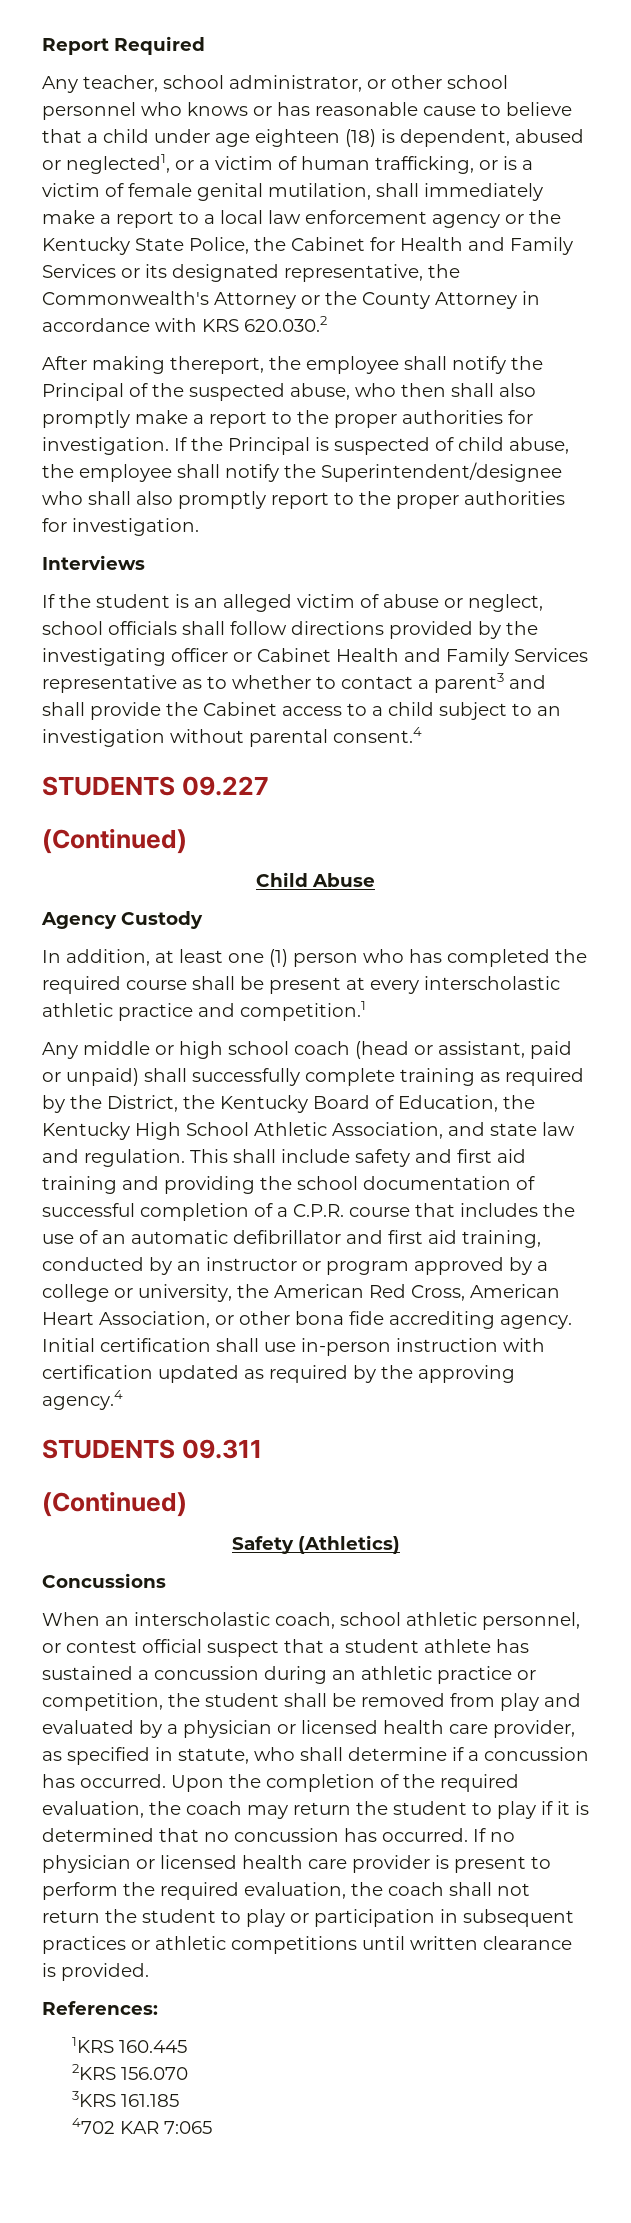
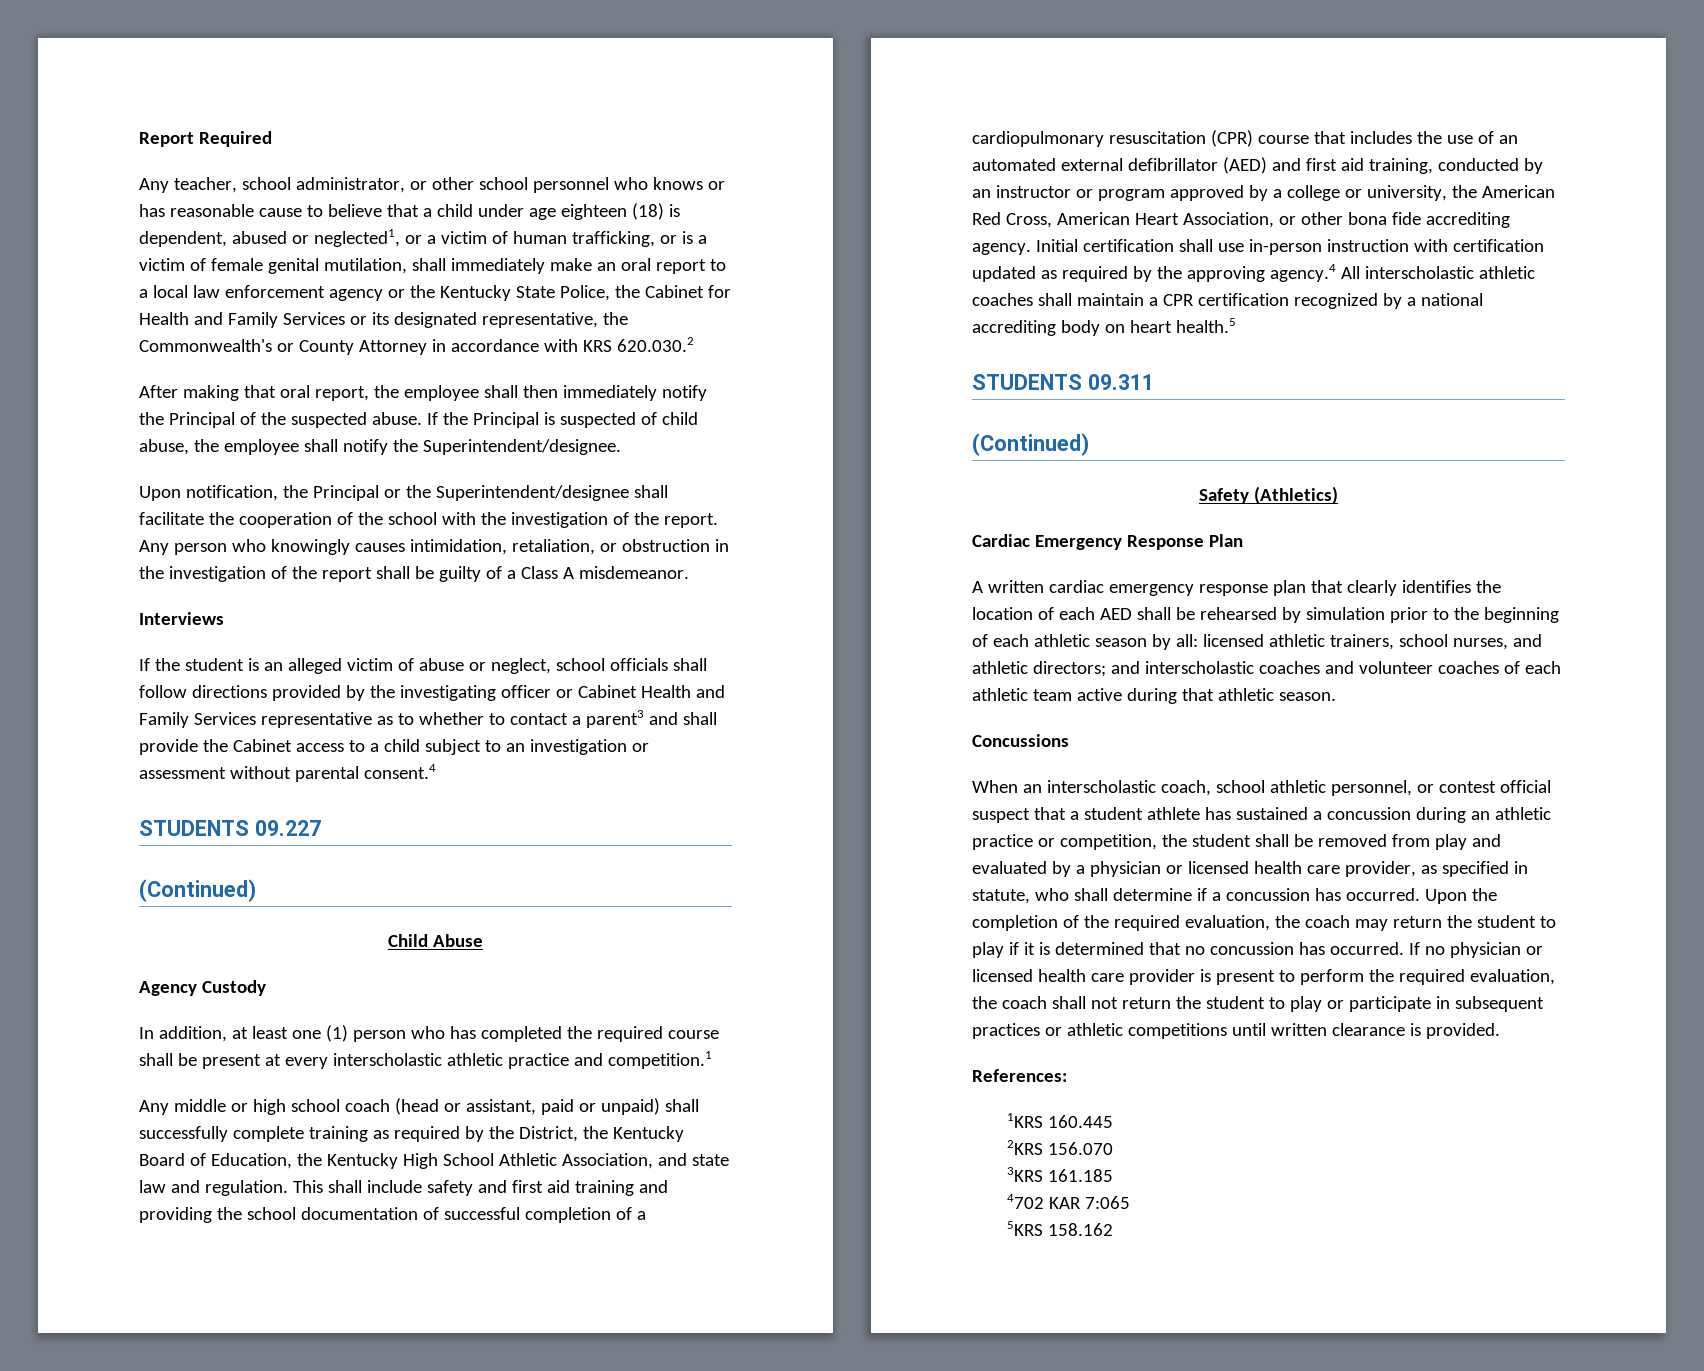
- Any teacher, school administrator, or other school personnel who knows or has reasonable cause to believe that a child under age eighteen (18) is dependent, abused or neglected1, or a victim of human trafficking, or is a victim of female genital mutilation, shall immediately make a report to a local law enforcement agency or the Kentucky State Police, the Cabinet for Health and Family Services or its designated representative, the Commonwealth's Attorney or the County Attorney in accordance with KRS 620.030.2
+ Any teacher, school administrator, or other school personnel who knows or has reasonable cause to believe that a child under age eighteen (18) is dependent, abused or neglected1, or a victim of human trafficking, or is a victim of female genital mutilation, shall immediately make an oral report to a local law enforcement agency or the Kentucky State Police, the Cabinet for Health and Family Services or its designated representative, the Commonwealth's or County Attorney in accordance with KRS 620.030.2
- After making thereport, the employee shall notify the Principal of the suspected abuse, who then shall also promptly make a report to the proper authorities for investigation.
+ After making that oral report, the employee shall then immediately notify the Principal of the suspected abuse.
- If the Principal is suspected of child abuse, the employee shall notify the Superintendent/designee who shall also promptly report to the proper authorities for investigation.
+ If the Principal is suspected of child abuse, the employee shall notify the Superintendent/designee.
+ Upon notification, the Principal or the Superintendent/designee shall facilitate the cooperation of the school with the investigation of the report. Any person who knowingly causes intimidation, retaliation, or obstruction in the investigation of the report shall be guilty of a Class A misdemeanor.
- If the student is an alleged victim of abuse or neglect, school officials shall follow directions provided by the investigating officer or Cabinet Health and Family Services representative as to whether to contact a parent3 and shall provide the Cabinet access to a child subject to an investigation without parental consent.4
+ If the student is an alleged victim of abuse or neglect, school officials shall follow directions provided by the investigating officer or Cabinet Health and Family Services representative as to whether to contact a parent3 and shall provide the Cabinet access to a child subject to an investigation or assessment without parental consent.4
- This shall include safety and first aid training and providing the school documentation of successful completion of a C.P.R. course that includes the use of an automatic defibrillator and first aid training, conducted by an instructor or program approved by a college or university, the American Red Cross, American Heart Association, or other bona fide accrediting agency.
+ This shall include safety and first aid training and providing the school documentation of successful completion of a cardiopulmonary resuscitation (CPR) course that includes the use of an automated external defibrillator (AED) and first aid training, conducted by an instructor or program approved by a college or university, the American Red Cross, American Heart Association, or other bona fide accrediting agency.
- Initial certification shall use in-person instruction with certification updated as required by the approving agency.4
+ Initial certification shall use in-person instruction with certification updated as required by the approving agency.4 All interscholastic athletic coaches shall maintain a CPR certification recognized by a national accrediting body on heart health.5
+ Cardiac Emergency Response Plan
+ A written cardiac emergency response plan that clearly identifies the location of each AED shall be rehearsed by simulation prior to the beginning of each athletic season by all: licensed athletic trainers, school nurses, and athletic directors; and interscholastic coaches and volunteer coaches of each athletic team active during that athletic season.
- If no physician or licensed health care provider is present to perform the required evaluation, the coach shall not return the student to play or participation in subsequent practices or athletic competitions until written clearance is provided.
+ If no physician or licensed health care provider is present to perform the required evaluation, the coach shall not return the student to play or participate in subsequent practices or athletic competitions until written clearance is provided.
+ 5KRS 158.162

